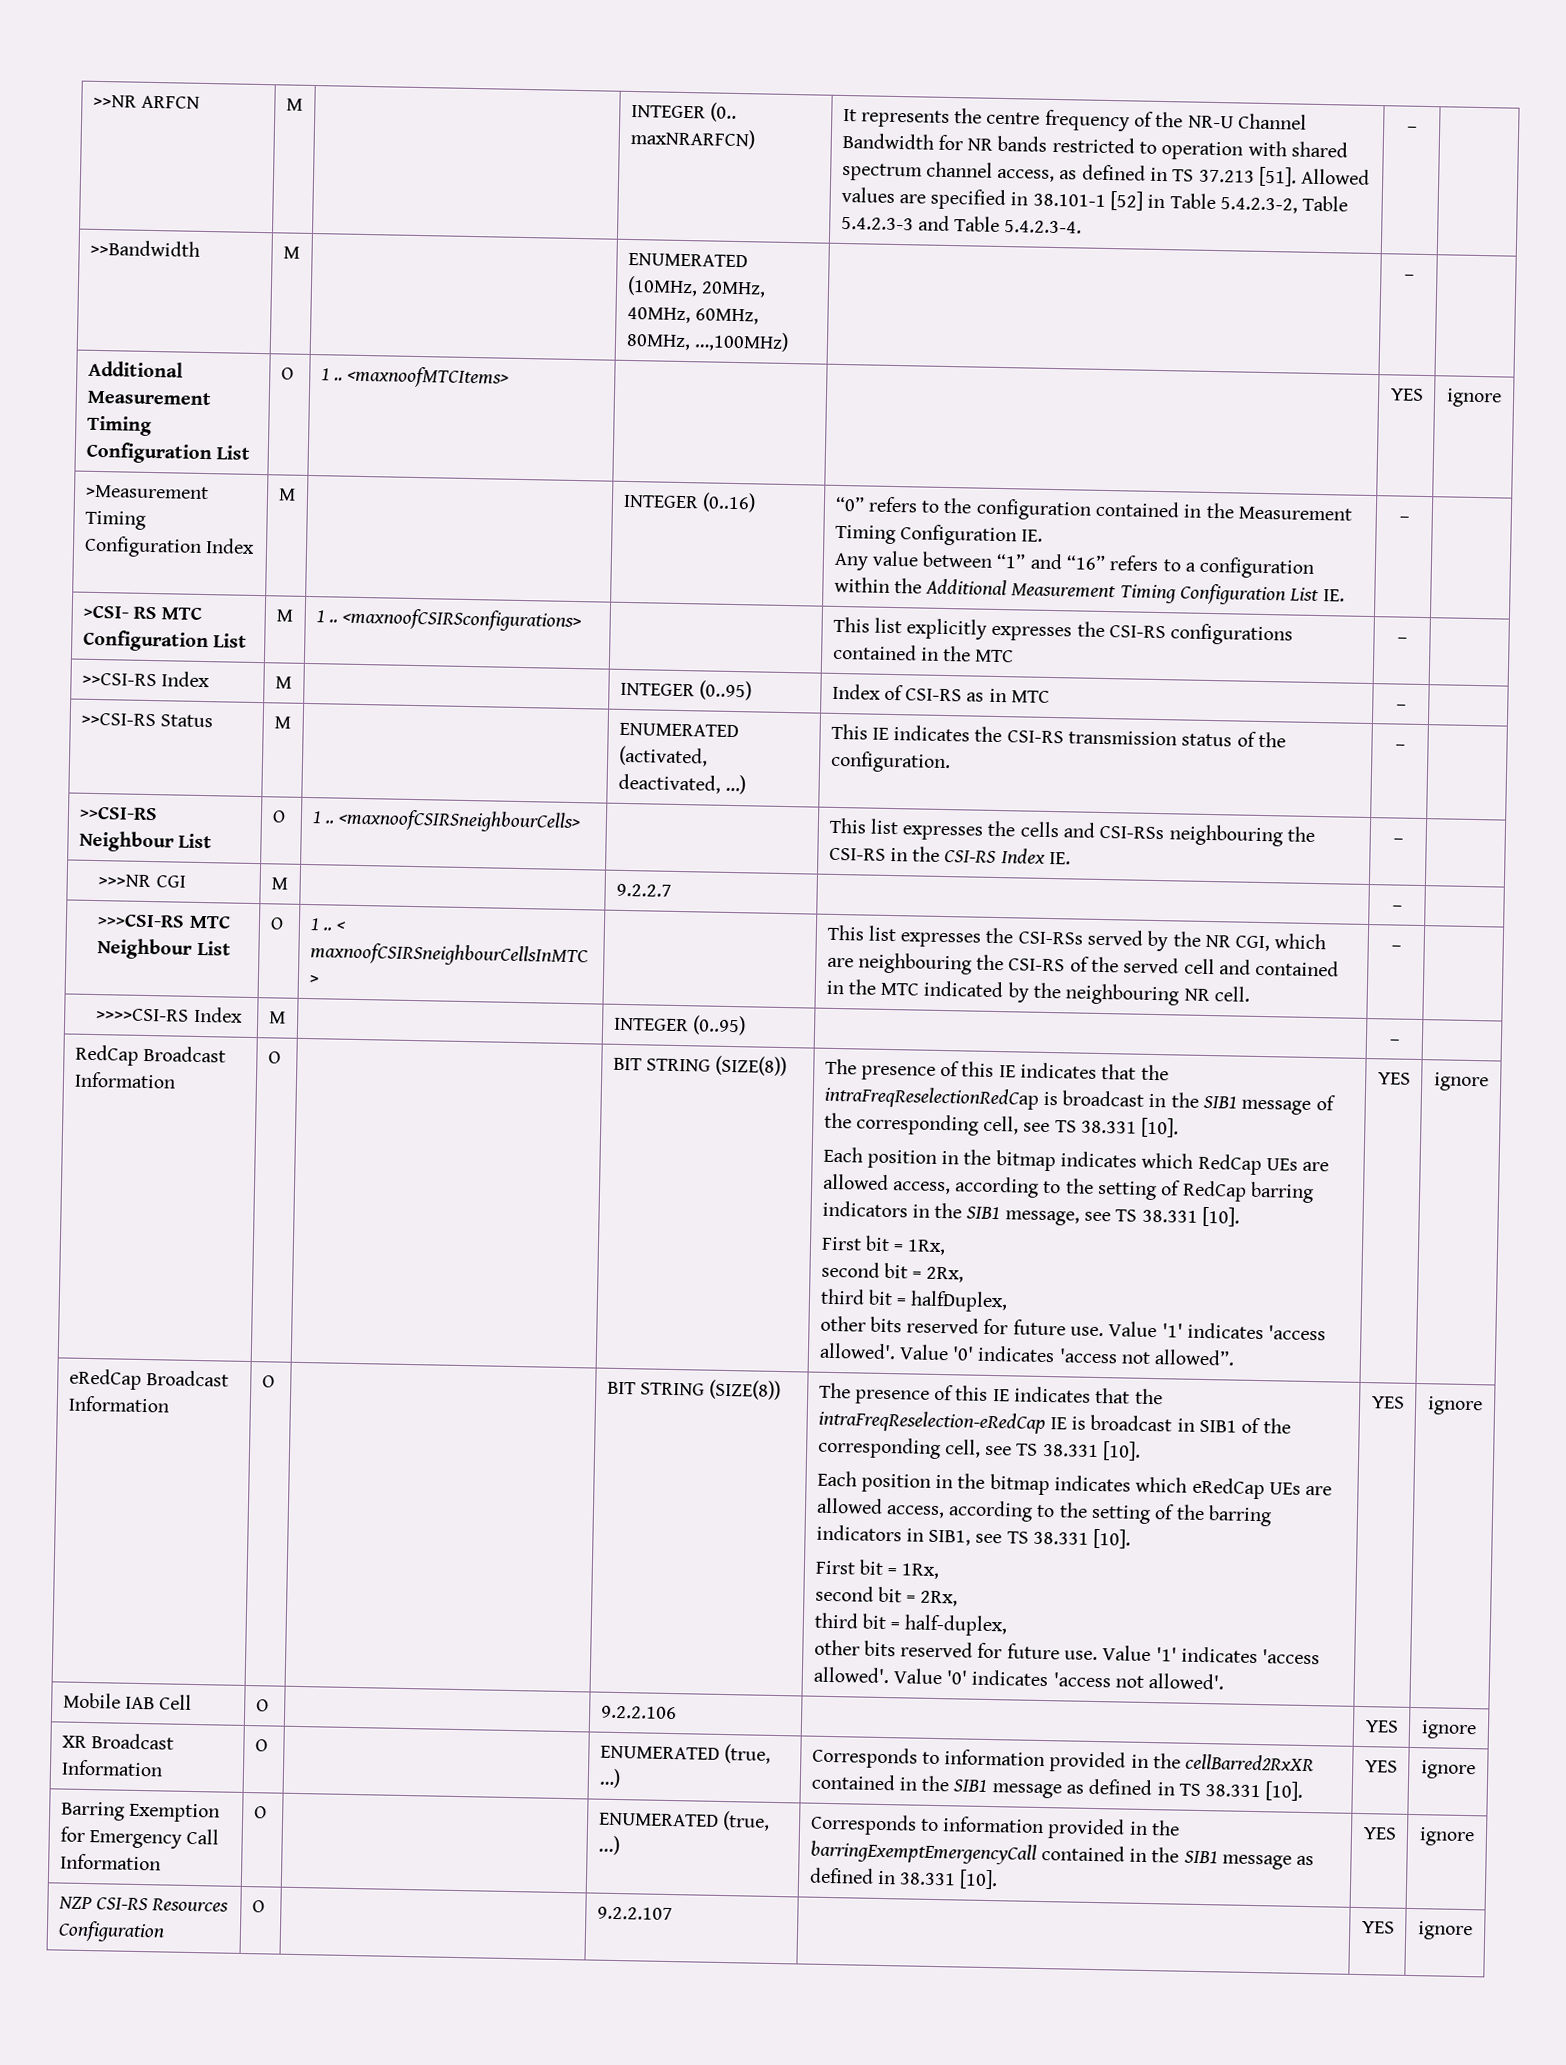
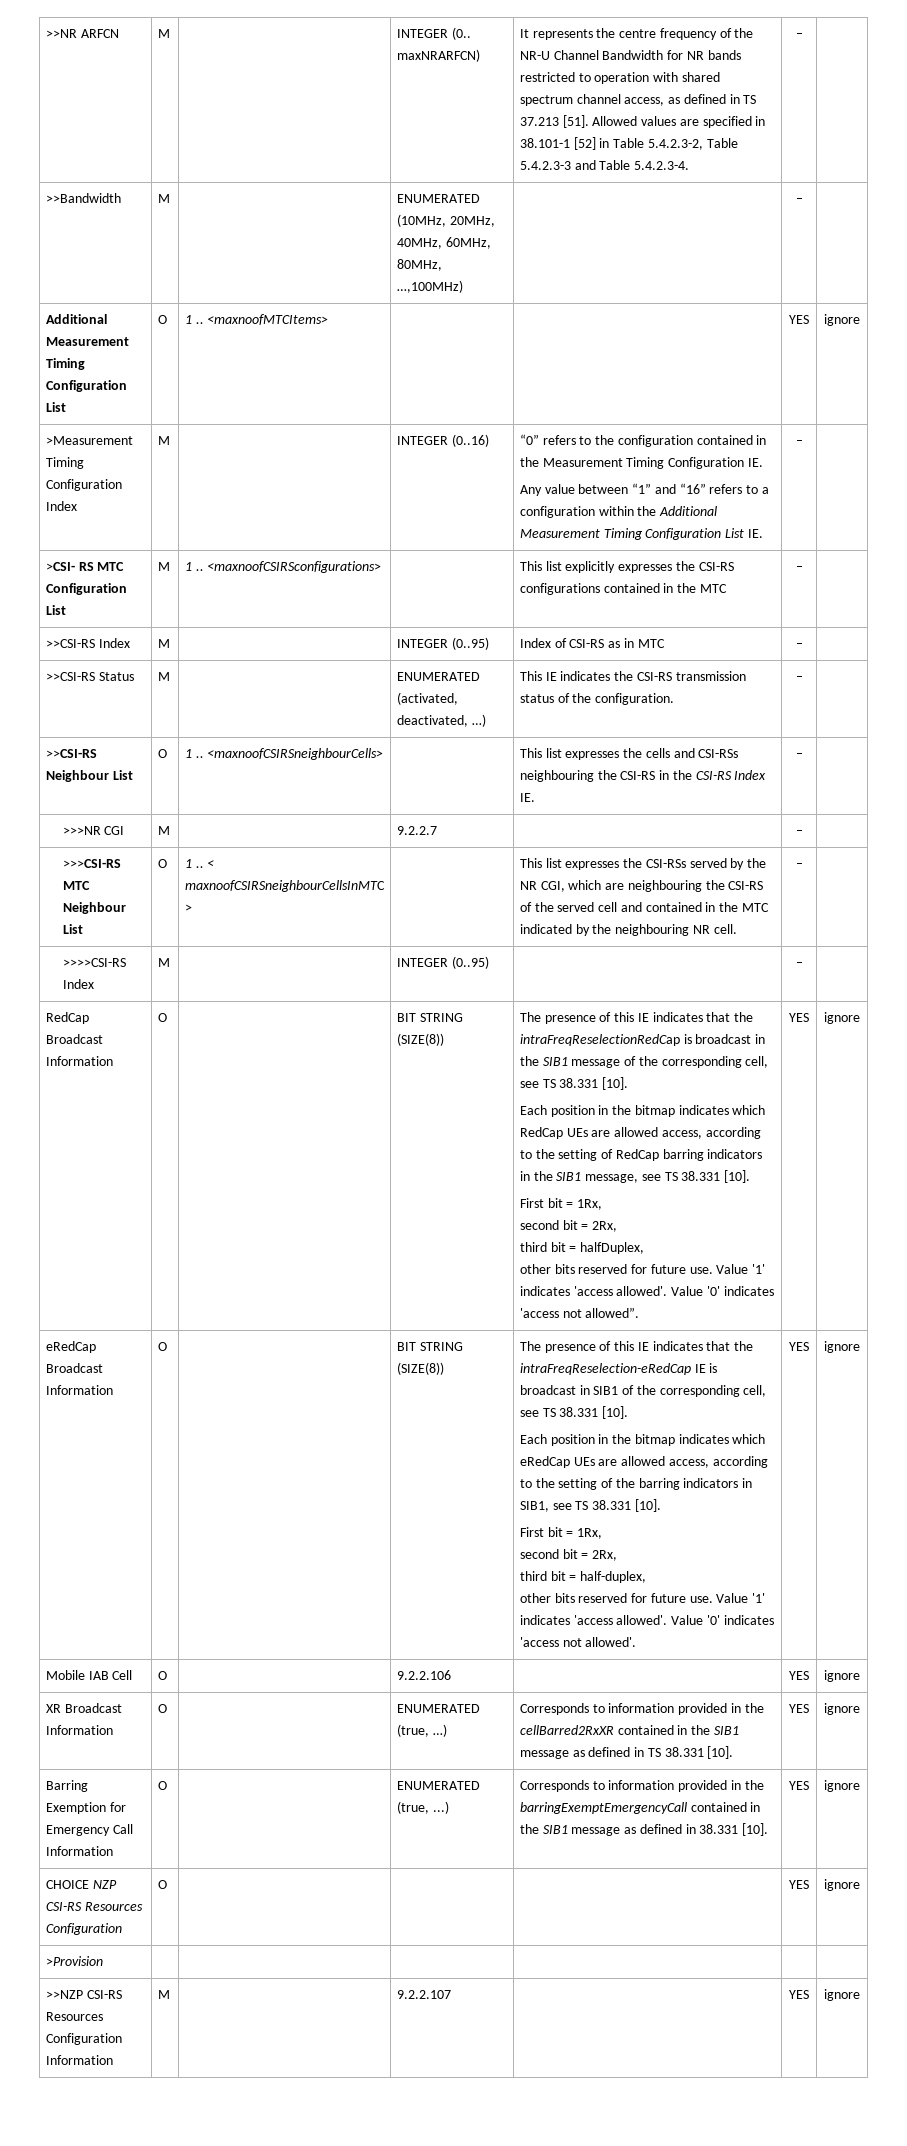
- NZP CSI-RS Resources Configuration | O | | 9.2.2.107 | | YES | ignore
+ CHOICE NZP CSI-RS Resources Configuration | O | | | | YES | ignore
+ >Provision | | | | | |
+ >>NZP CSI-RS Resources Configuration Information | M | | 9.2.2.107 | | YES | ignore

